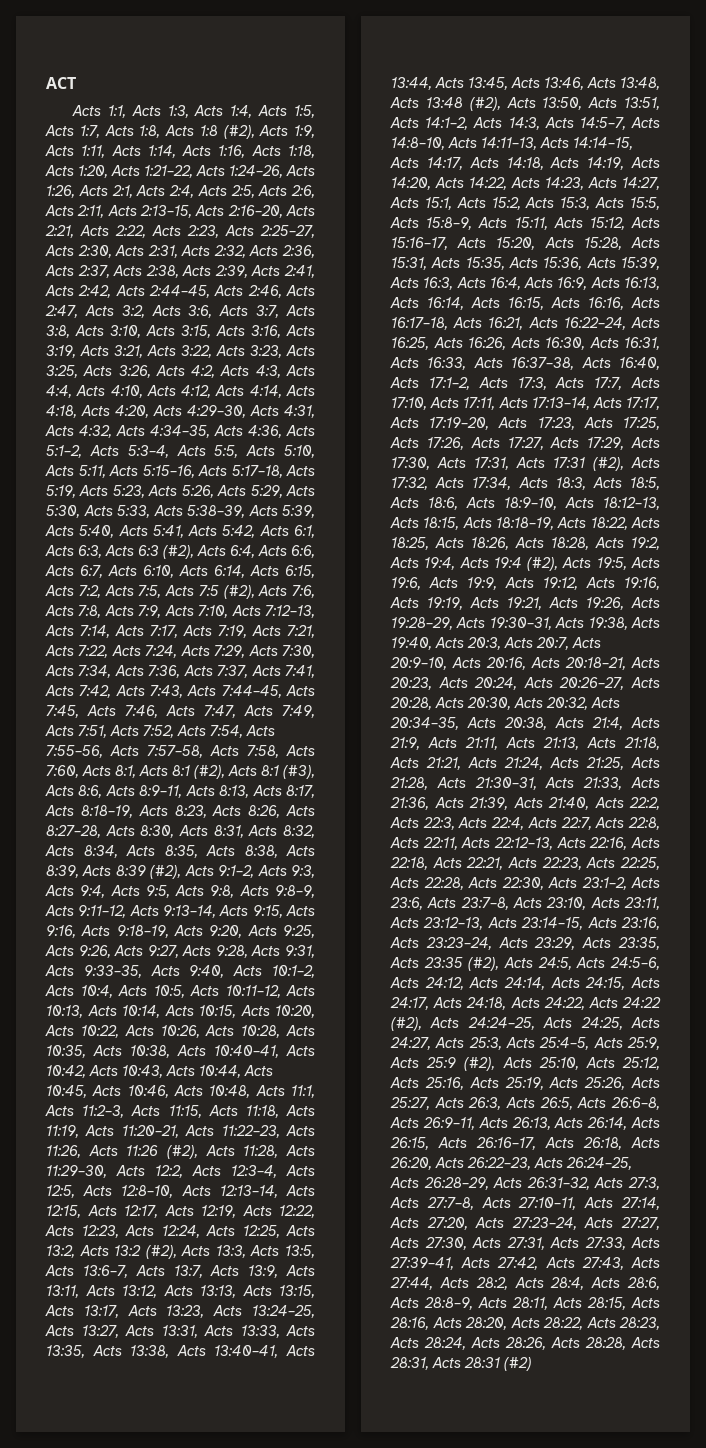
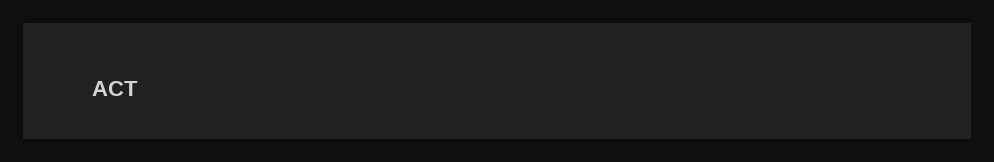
- Acts 1:1, Acts 1:3, Acts 1:4, Acts 1:5, Acts 1:7, Acts 1:8, Acts 1:8 (#2), Acts 1:9, Acts 1:11, Acts 1:14, Acts 1:16, Acts 1:18, Acts 1:20, Acts 1:21–22, Acts 1:24–26, Acts 1:26, Acts 2:1, Acts 2:4, Acts 2:5, Acts 2:6, Acts 2:11, Acts 2:13–15, Acts 2:16–20, Acts 2:21, Acts 2:22, Acts 2:23, Acts 2:25–27, Acts 2:30, Acts 2:31, Acts 2:32, Acts 2:36, Acts 2:37, Acts 2:38, Acts 2:39, Acts 2:41, Acts 2:42, Acts 2:44–45, Acts 2:46, Acts 2:47, Acts 3:2, Acts 3:6, Acts 3:7, Acts 3:8, Acts 3:10, Acts 3:15, Acts 3:16, Acts 3:19, Acts 3:21, Acts 3:22, Acts 3:23, Acts 3:25, Acts 3:26, Acts 4:2, Acts 4:3, Acts 4:4, Acts 4:10, Acts 4:12, Acts 4:14, Acts 4:18, Acts 4:20, Acts 4:29–30, Acts 4:31, Acts 4:32, Acts 4:34–35, Acts 4:36, Acts 5:1–2, Acts 5:3–4, Acts 5:5, Acts 5:10, Acts 5:11, Acts 5:15–16, Acts 5:17–18, Acts 5:19, Acts 5:23, Acts 5:26, Acts 5:29, Acts 5:30, Acts 5:33, Acts 5:38–39, Acts 5:39, Acts 5:40, Acts 5:41, Acts 5:42, Acts 6:1, Acts 6:3, Acts 6:3 (#2), Acts 6:4, Acts 6:6, Acts 6:7, Acts 6:10, Acts 6:14, Acts 6:15, Acts 7:2, Acts 7:5, Acts 7:5 (#2), Acts 7:6, Acts 7:8, Acts 7:9, Acts 7:10, Acts 7:12–13, Acts 7:14, Acts 7:17, Acts 7:19, Acts 7:21, Acts 7:22, Acts 7:24, Acts 7:29, Acts 7:30, Acts 7:34, Acts 7:36, Acts 7:37, Acts 7:41, Acts 7:42, Acts 7:43, Acts 7:44–45, Acts 7:45, Acts 7:46, Acts 7:47, Acts 7:49, Acts 7:51, Acts 7:52, Acts 7:54, Acts 7:55–56, Acts 7:57–58, Acts 7:58, Acts 7:60, Acts 8:1, Acts 8:1 (#2), Acts 8:1 (#3), Acts 8:6, Acts 8:9–11, Acts 8:13, Acts 8:17, Acts 8:18–19, Acts 8:23, Acts 8:26, Acts 8:27–28, Acts 8:30, Acts 8:31, Acts 8:32, Acts 8:34, Acts 8:35, Acts 8:38, Acts 8:39, Acts 8:39 (#2), Acts 9:1–2, Acts 9:3, Acts 9:4, Acts 9:5, Acts 9:8, Acts 9:8–9, Acts 9:11–12, Acts 9:13–14, Acts 9:15, Acts 9:16, Acts 9:18–19, Acts 9:20, Acts 9:25, Acts 9:26, Acts 9:27, Acts 9:28, Acts 9:31, Acts 9:33–35, Acts 9:40, Acts 10:1–2, Acts 10:4, Acts 10:5, Acts 10:11–12, Acts 10:13, Acts 10:14, Acts 10:15, Acts 10:20, Acts 10:22, Acts 10:26, Acts 10:28, Acts 10:35, Acts 10:38, Acts 10:40–41, Acts 10:42, Acts 10:43, Acts 10:44, Acts 10:45, Acts 10:46, Acts 10:48, Acts 11:1, Acts 11:2–3, Acts 11:15, Acts 11:18, Acts 11:19, Acts 11:20–21, Acts 11:22–23, Acts 11:26, Acts 11:26 (#2), Acts 11:28, Acts 11:29–30, Acts 12:2, Acts 12:3–4, Acts 12:5, Acts 12:8–10, Acts 12:13–14, Acts 12:15, Acts 12:17, Acts 12:19, Acts 12:22, Acts 12:23, Acts 12:24, Acts 12:25, Acts 13:2, Acts 13:2 (#2), Acts 13:3, Acts 13:5, Acts 13:6–7, Acts 13:7, Acts 13:9, Acts 13:11, Acts 13:12, Acts 13:13, Acts 13:15, Acts 13:17, Acts 13:23, Acts 13:24–25, Acts 13:27, Acts 13:31, Acts 13:33, Acts 13:35, Acts 13:38, Acts 13:40–41, Acts 13:44, Acts 13:45, Acts 13:46, Acts 13:48, Acts 13:48 (#2), Acts 13:50, Acts 13:51, Acts 14:1–2, Acts 14:3, Acts 14:5–7, Acts 14:8–10, Acts 14:11–13, Acts 14:14–15, Acts 14:17, Acts 14:18, Acts 14:19, Acts 14:20, Acts 14:22, Acts 14:23, Acts 14:27, Acts 15:1, Acts 15:2, Acts 15:3, Acts 15:5, Acts 15:8–9, Acts 15:11, Acts 15:12, Acts 15:16–17, Acts 15:20, Acts 15:28, Acts 15:31, Acts 15:35, Acts 15:36, Acts 15:39, Acts 16:3, Acts 16:4, Acts 16:9, Acts 16:13, Acts 16:14, Acts 16:15, Acts 16:16, Acts 16:17–18, Acts 16:21, Acts 16:22–24, Acts 16:25, Acts 16:26, Acts 16:30, Acts 16:31, Acts 16:33, Acts 16:37–38, Acts 16:40, Acts 17:1–2, Acts 17:3, Acts 17:7, Acts 17:10, Acts 17:11, Acts 17:13–14, Acts 17:17, Acts 17:19–20, Acts 17:23, Acts 17:25, Acts 17:26, Acts 17:27, Acts 17:29, Acts 17:30, Acts 17:31, Acts 17:31 (#2), Acts 17:32, Acts 17:34, Acts 18:3, Acts 18:5, Acts 18:6, Acts 18:9–10, Acts 18:12–13, Acts 18:15, Acts 18:18–19, Acts 18:22, Acts 18:25, Acts 18:26, Acts 18:28, Acts 19:2, Acts 19:4, Acts 19:4 (#2), Acts 19:5, Acts 19:6, Acts 19:9, Acts 19:12, Acts 19:16, Acts 19:19, Acts 19:21, Acts 19:26, Acts 19:28–29, Acts 19:30–31, Acts 19:38, Acts 19:40, Acts 20:3, Acts 20:7, Acts 20:9–10, Acts 20:16, Acts 20:18–21, Acts 20:23, Acts 20:24, Acts 20:26–27, Acts 20:28, Acts 20:30, Acts 20:32, Acts 20:34–35, Acts 20:38, Acts 21:4, Acts 21:9, Acts 21:11, Acts 21:13, Acts 21:18, Acts 21:21, Acts 21:24, Acts 21:25, Acts 21:28, Acts 21:30–31, Acts 21:33, Acts 21:36, Acts 21:39, Acts 21:40, Acts 22:2, Acts 22:3, Acts 22:4, Acts 22:7, Acts 22:8, Acts 22:11, Acts 22:12–13, Acts 22:16, Acts 22:18, Acts 22:21, Acts 22:23, Acts 22:25, Acts 22:28, Acts 22:30, Acts 23:1–2, Acts 23:6, Acts 23:7–8, Acts 23:10, Acts 23:11, Acts 23:12–13, Acts 23:14–15, Acts 23:16, Acts 23:23–24, Acts 23:29, Acts 23:35, Acts 23:35 (#2), Acts 24:5, Acts 24:5–6, Acts 24:12, Acts 24:14, Acts 24:15, Acts 24:17, Acts 24:18, Acts 24:22, Acts 24:22 (#2), Acts 24:24–25, Acts 24:25, Acts 24:27, Acts 25:3, Acts 25:4–5, Acts 25:9, Acts 25:9 (#2), Acts 25:10, Acts 25:12, Acts 25:16, Acts 25:19, Acts 25:26, Acts 25:27, Acts 26:3, Acts 26:5, Acts 26:6–8, Acts 26:9–11, Acts 26:13, Acts 26:14, Acts 26:15, Acts 26:16–17, Acts 26:18, Acts 26:20, Acts 26:22–23, Acts 26:24–25, Acts 26:28–29, Acts 26:31–32, Acts 27:3, Acts 27:7–8, Acts 27:10–11, Acts 27:14, Acts 27:20, Acts 27:23–24, Acts 27:27, Acts 27:30, Acts 27:31, Acts 27:33, Acts 27:39–41, Acts 27:42, Acts 27:43, Acts 27:44, Acts 28:2, Acts 28:4, Acts 28:6, Acts 28:8–9, Acts 28:11, Acts 28:15, Acts 28:16, Acts 28:20, Acts 28:22, Acts 28:23, Acts 28:24, Acts 28:26, Acts 28:28, Acts 28:31, Acts 28:31 (#2)

